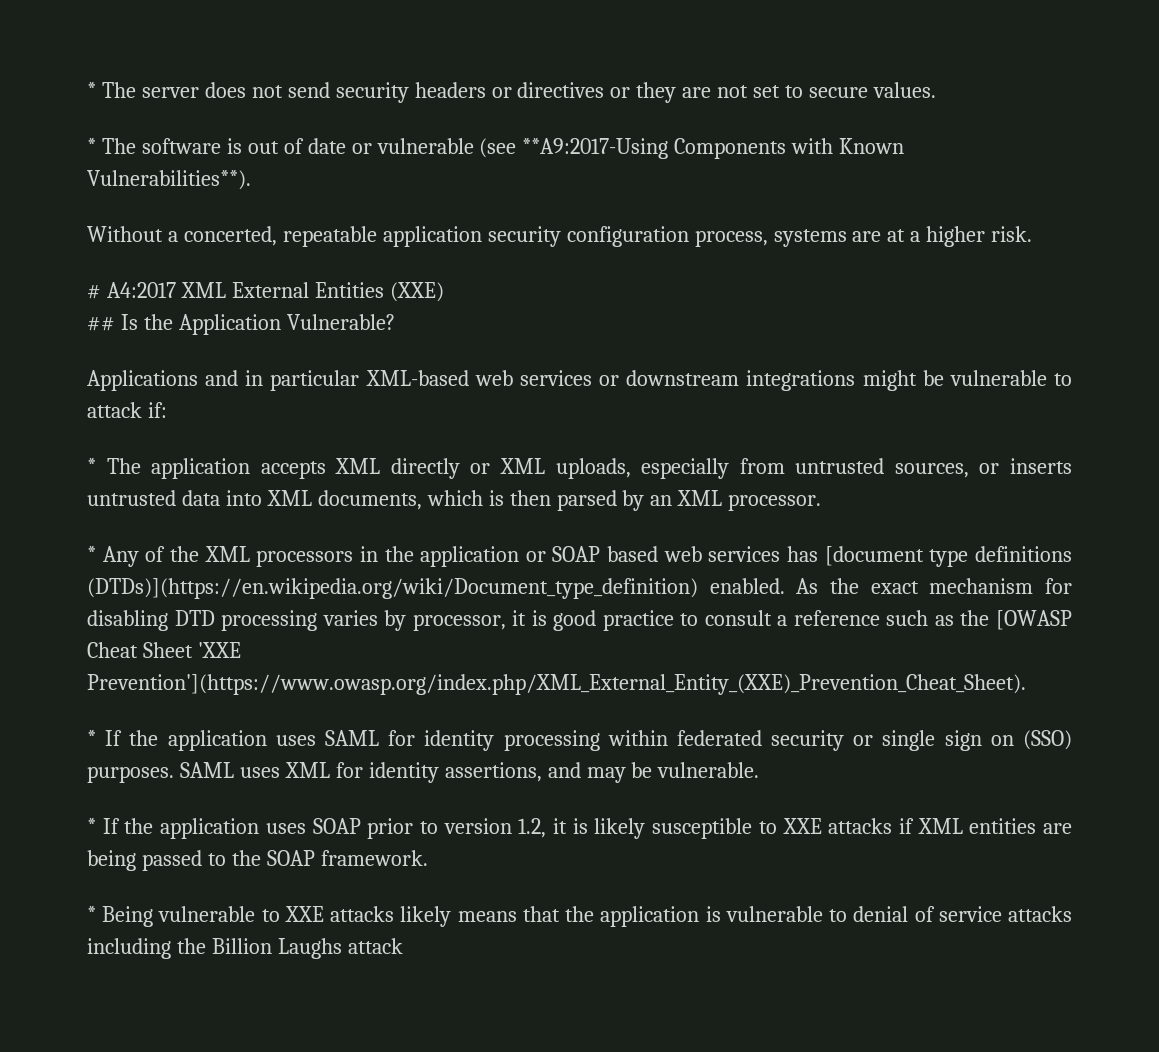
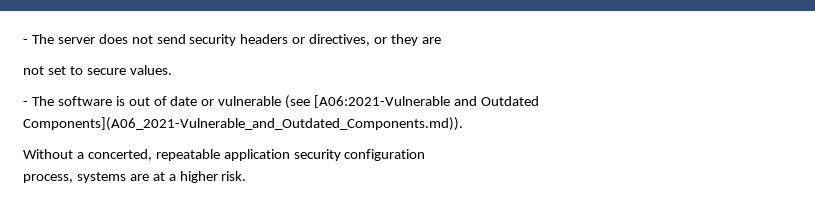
- * The server does not send security headers or directives or they are not set to secure values.
+ - The server does not send security headers or directives, or they are
+ not set to secure values.
- * The software is out of date or vulnerable (see **A9:2017-Using Components with Known Vulnerabilities**).
+ - The software is out of date or vulnerable (see [A06:2021-Vulnerable and Outdated Components](A06_2021-Vulnerable_and_Outdated_Components.md)).
- Without a concerted, repeatable application security configuration process, systems are at a higher risk.
+ Without a concerted, repeatable application security configuration
+ process, systems are at a higher risk.
- # A4:2017 XML External Entities (XXE)
- ## Is the Application Vulnerable?
- Applications and in particular XML-based web services or downstream integrations might be vulnerable to attack if:
- * The application accepts XML directly or XML uploads, especially from untrusted sources, or inserts untrusted data into XML documents, which is then parsed by an XML processor.
- * Any of the XML processors in the application or SOAP based web services has [document type definitions (DTDs)](https://en.wikipedia.org/wiki/Document_type_definition) enabled. As the exact mechanism for disabling DTD processing varies by processor, it is good practice to consult a reference such as the [OWASP Cheat Sheet 'XXE Prevention'](https://www.owasp.org/index.php/XML_External_Entity_(XXE)_Prevention_Cheat_Sheet).
- * If the application uses SAML for identity processing within federated security or single sign on (SSO) purposes. SAML uses XML for identity assertions, and may be vulnerable.
- * If the application uses SOAP prior to version 1.2, it is likely susceptible to XXE attacks if XML entities are being passed to the SOAP framework.
- * Being vulnerable to XXE attacks likely means that the application is vulnerable to denial of service attacks including the Billion Laughs attack

